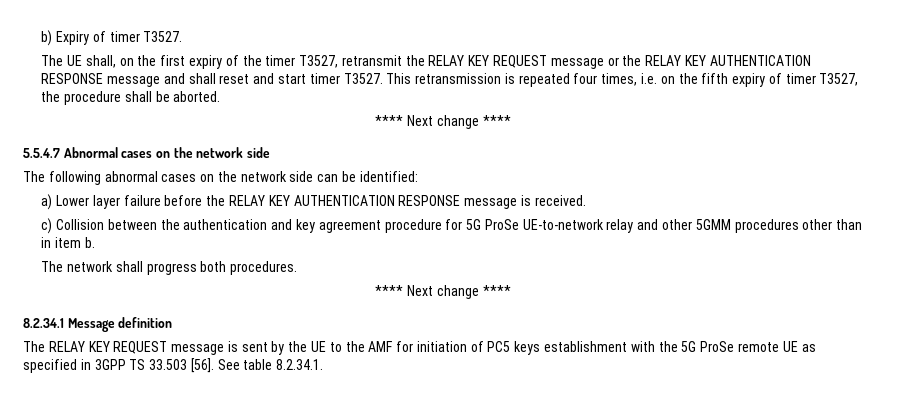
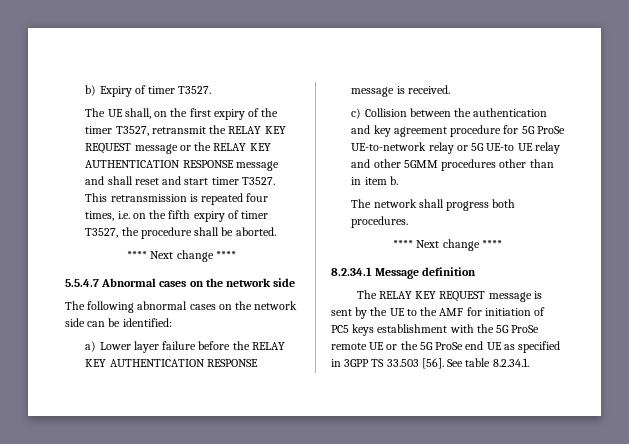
- c) Collision between the authentication and key agreement procedure for 5G ProSe UE-to-network relay and other 5GMM procedures other than in item b.
+ c) Collision between the authentication and key agreement procedure for 5G ProSe UE-to-network relay or 5G UE-to UE relay and other 5GMM procedures other than in item b.
- The RELAY KEY REQUEST message is sent by the UE to the AMF for initiation of PC5 keys establishment with the 5G ProSe remote UE as specified in 3GPP TS 33.503 [56].
+ The RELAY KEY REQUEST message is sent by the UE to the AMF for initiation of PC5 keys establishment with the 5G ProSe remote UE or the 5G ProSe end UE as specified in 3GPP TS 33.503 [56].

